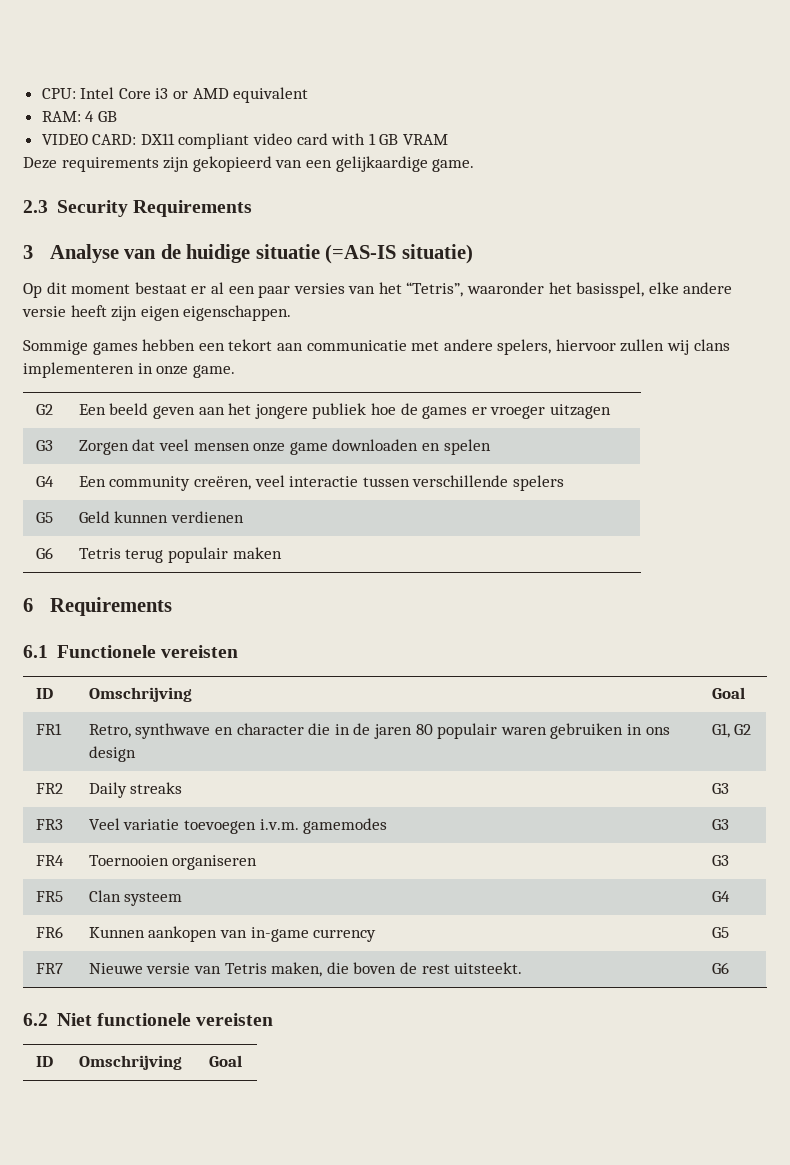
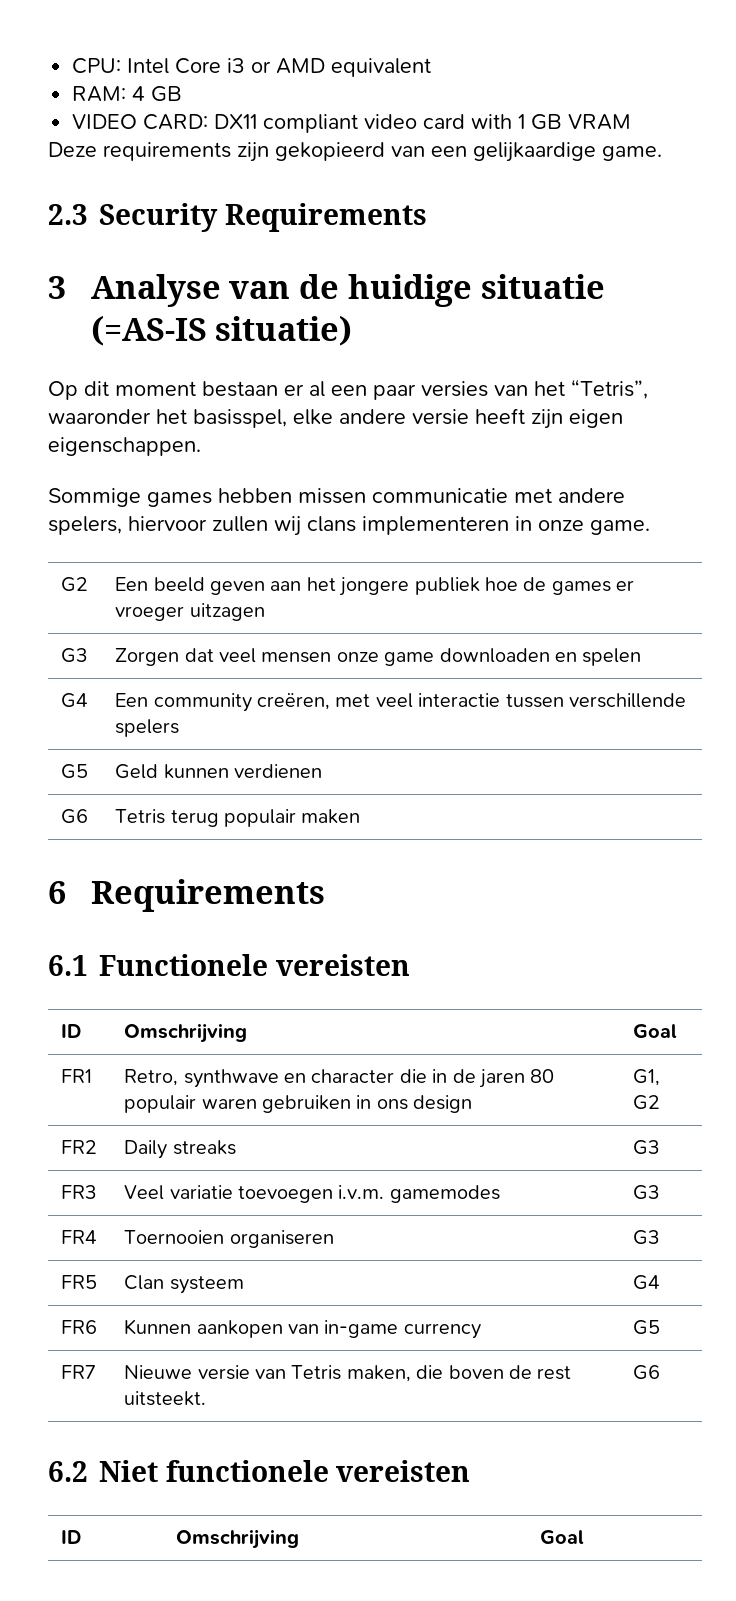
- Op dit moment bestaat er al een paar versies van het “Tetris”, waaronder het basisspel, elke andere versie heeft zijn eigen eigenschappen.
+ Op dit moment bestaan er al een paar versies van het “Tetris”, waaronder het basisspel, elke andere versie heeft zijn eigen eigenschappen.
- Sommige games hebben een tekort aan communicatie met andere spelers, hiervoor zullen wij clans implementeren in onze game.
+ Sommige games hebben missen communicatie met andere spelers, hiervoor zullen wij clans implementeren in onze game.
- G4 | Een community creëren, veel interactie tussen verschillende spelers
+ G4 | Een community creëren, met veel interactie tussen verschillende spelers

